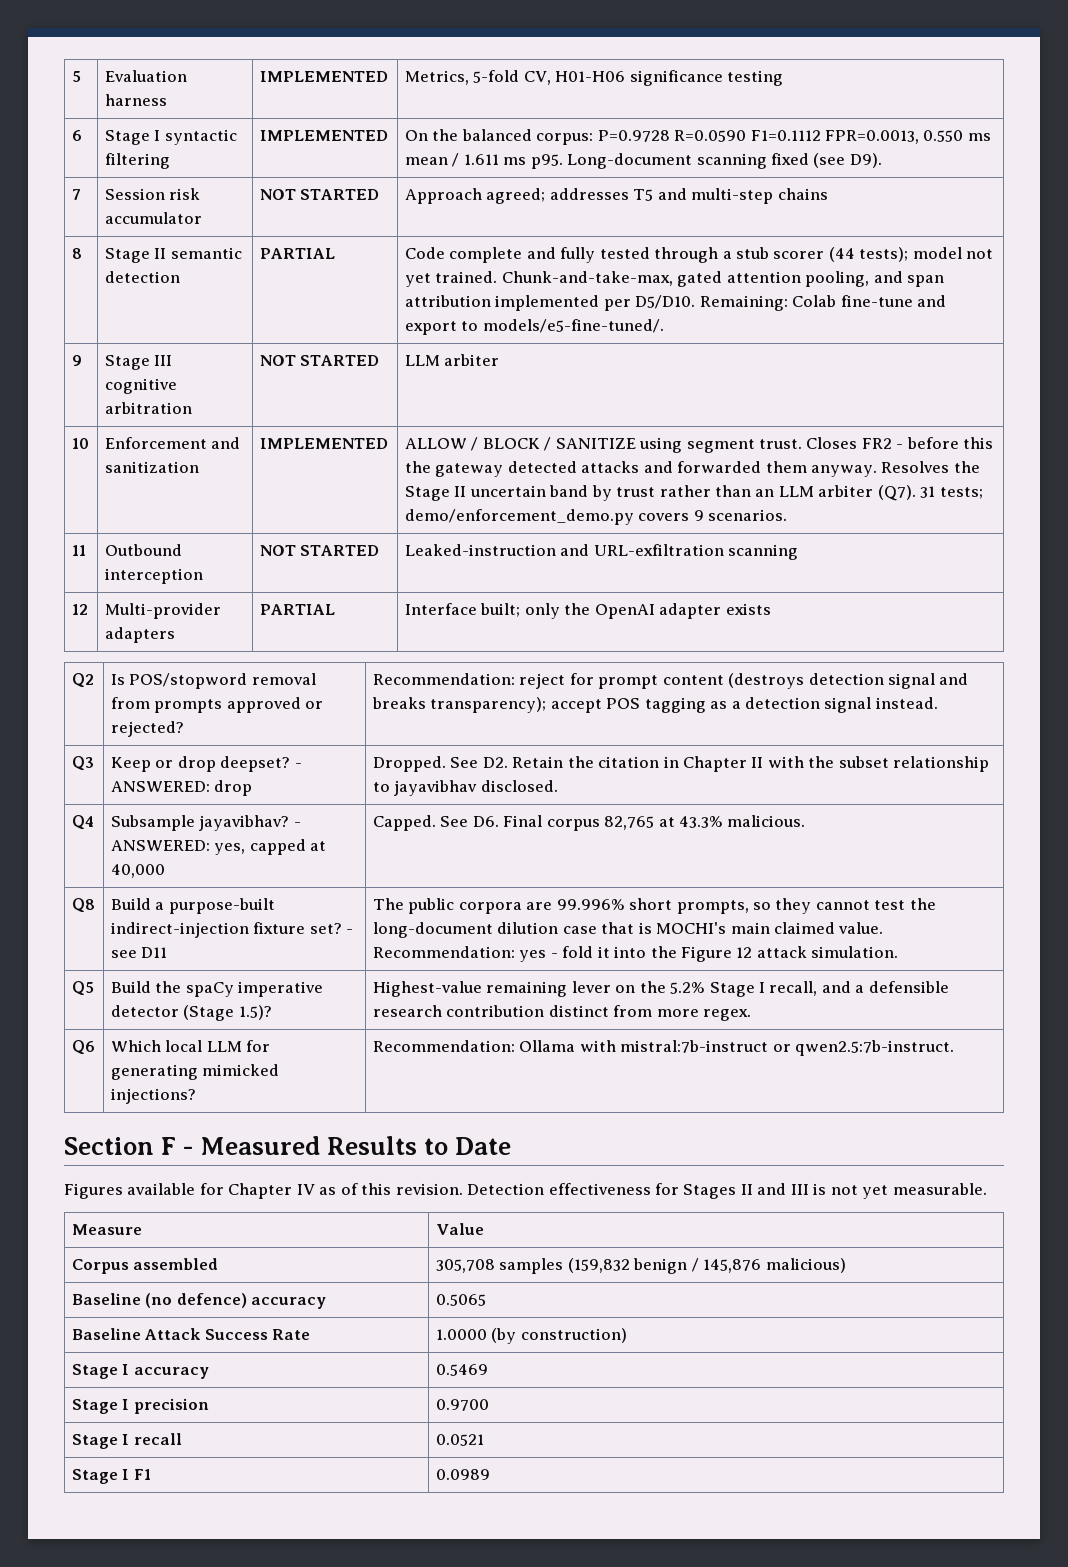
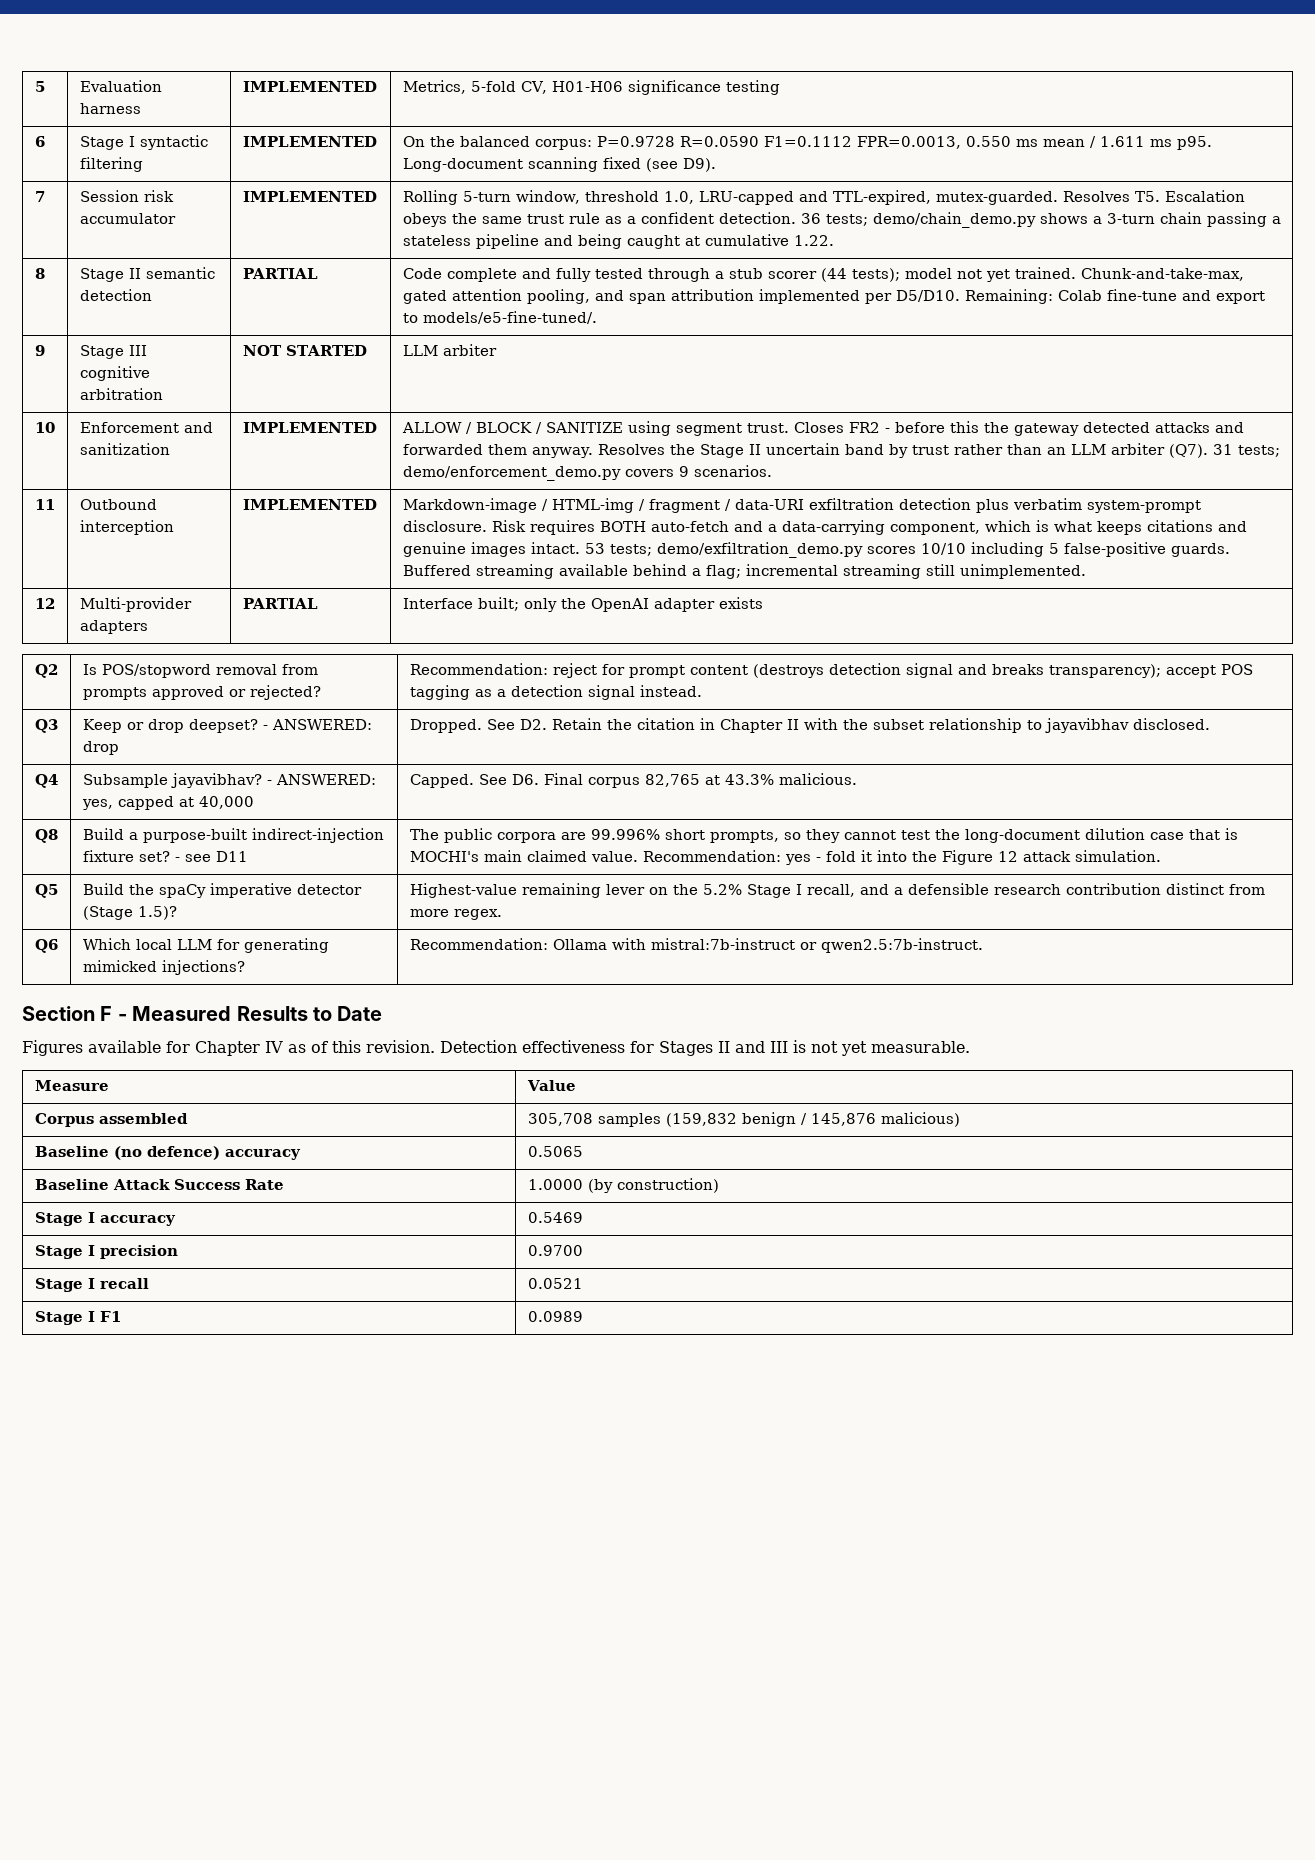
- NOT STARTED | Approach agreed; addresses T5 and multi-step chains
+ IMPLEMENTED | Rolling 5-turn window, threshold 1.0, LRU-capped and TTL-expired, mutex-guarded. Resolves T5. Escalation obeys the same trust rule as a confident detection. 36 tests; demo/chain_demo.py shows a 3-turn chain passing a stateless pipeline and being caught at cumulative 1.22.
- NOT STARTED | Leaked-instruction and URL-exfiltration scanning
+ IMPLEMENTED | Markdown-image / HTML-img / fragment / data-URI exfiltration detection plus verbatim system-prompt disclosure. Risk requires BOTH auto-fetch and a data-carrying component, which is what keeps citations and genuine images intact. 53 tests; demo/exfiltration_demo.py scores 10/10 including 5 false-positive guards. Buffered streaming available behind a flag; incremental streaming still unimplemented.

